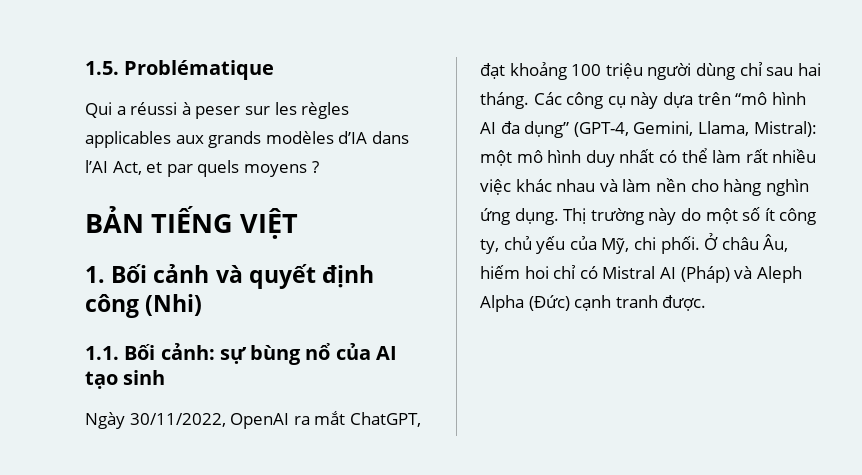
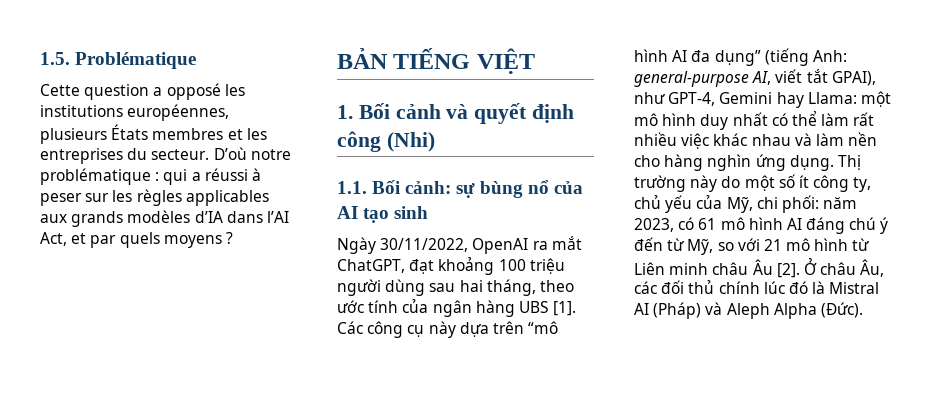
- Qui a réussi à peser sur les règles applicables aux grands modèles d’IA dans l’AI Act, et par quels moyens ?
+ Cette question a opposé les institutions européennes, plusieurs États membres et les entreprises du secteur. D’où notre problématique : qui a réussi à peser sur les règles applicables aux grands modèles d’IA dans l’AI Act, et par quels moyens ?
- Ngày 30/11/2022, OpenAI ra mắt ChatGPT, đạt khoảng 100 triệu người dùng chỉ sau hai tháng.
+ Ngày 30/11/2022, OpenAI ra mắt ChatGPT, đạt khoảng 100 triệu người dùng sau hai tháng, theo ước tính của ngân hàng UBS [1].
- Các công cụ này dựa trên “mô hình AI đa dụng” (GPT-4, Gemini, Llama, Mistral): một mô hình duy nhất có thể làm rất nhiều việc khác nhau và làm nền cho hàng nghìn ứng dụng.
+ Các công cụ này dựa trên “mô hình AI đa dụng” (tiếng Anh: general-purpose AI, viết tắt GPAI), như GPT-4, Gemini hay Llama: một mô hình duy nhất có thể làm rất nhiều việc khác nhau và làm nền cho hàng nghìn ứng dụng.
- Thị trường này do một số ít công ty, chủ yếu của Mỹ, chi phối. Ở châu Âu, hiếm hoi chỉ có Mistral AI (Pháp) và Aleph Alpha (Đức) cạnh tranh được.
+ Thị trường này do một số ít công ty, chủ yếu của Mỹ, chi phối: năm 2023, có 61 mô hình AI đáng chú ý đến từ Mỹ, so với 21 mô hình từ Liên minh châu Âu [2]. Ở châu Âu, các đối thủ chính lúc đó là Mistral AI (Pháp) và Aleph Alpha (Đức).

